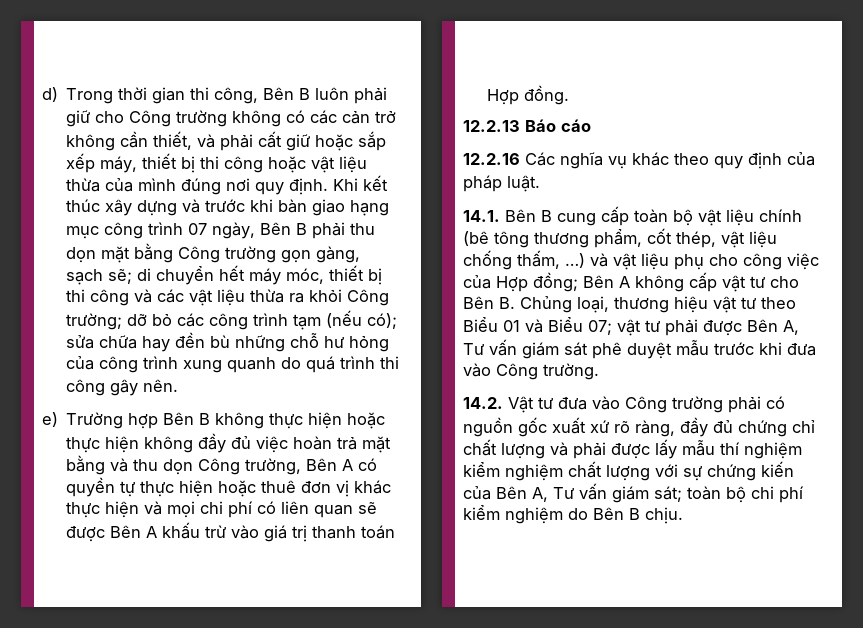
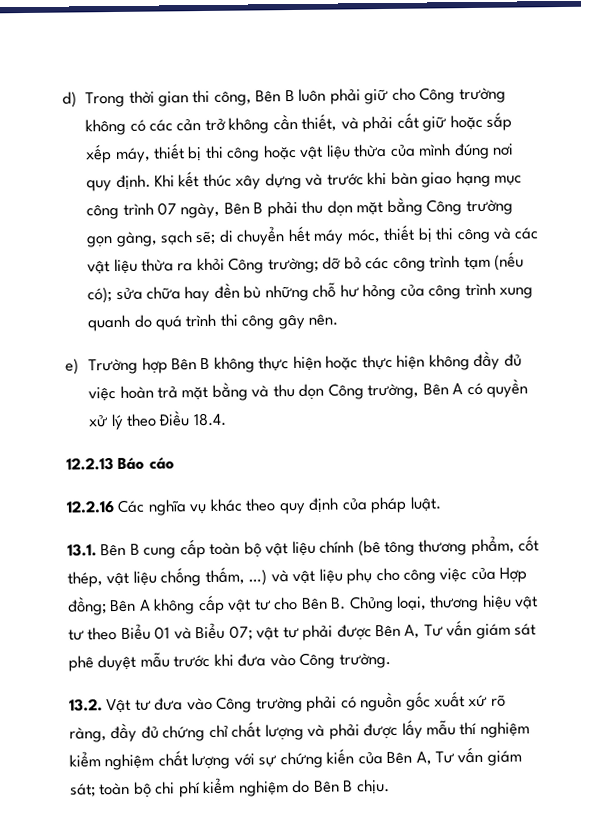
- e) Trường hợp Bên B không thực hiện hoặc thực hiện không đầy đủ việc hoàn trả mặt bằng và thu dọn Công trường, Bên A có quyền tự thực hiện hoặc thuê đơn vị khác thực hiện và mọi chi phí có liên quan sẽ được Bên A khấu trừ vào giá trị thanh toán Hợp đồng.
+ e) Trường hợp Bên B không thực hiện hoặc thực hiện không đầy đủ việc hoàn trả mặt bằng và thu dọn Công trường, Bên A có quyền xử lý theo Điều 18.4.
- 14.1. Bên B cung cấp toàn bộ vật liệu chính (bê tông thương phẩm, cốt thép, vật liệu chống thấm, …) và vật liệu phụ cho công việc của Hợp đồng;
+ 13.1. Bên B cung cấp toàn bộ vật liệu chính (bê tông thương phẩm, cốt thép, vật liệu chống thấm, …) và vật liệu phụ cho công việc của Hợp đồng;
- 14.2. Vật tư đưa vào Công trường phải có nguồn gốc xuất xứ rõ ràng, đầy đủ chứng chỉ chất lượng và phải được lấy mẫu thí nghiệm kiểm nghiệm chất lượng với sự chứng kiến của Bên A, Tư vấn giám sát; toàn bộ chi phí kiểm nghiệm do Bên B chịu.
+ 13.2. Vật tư đưa vào Công trường phải có nguồn gốc xuất xứ rõ ràng, đầy đủ chứng chỉ chất lượng và phải được lấy mẫu thí nghiệm kiểm nghiệm chất lượng với sự chứng kiến của Bên A, Tư vấn giám sát; toàn bộ chi phí kiểm nghiệm do Bên B chịu.

